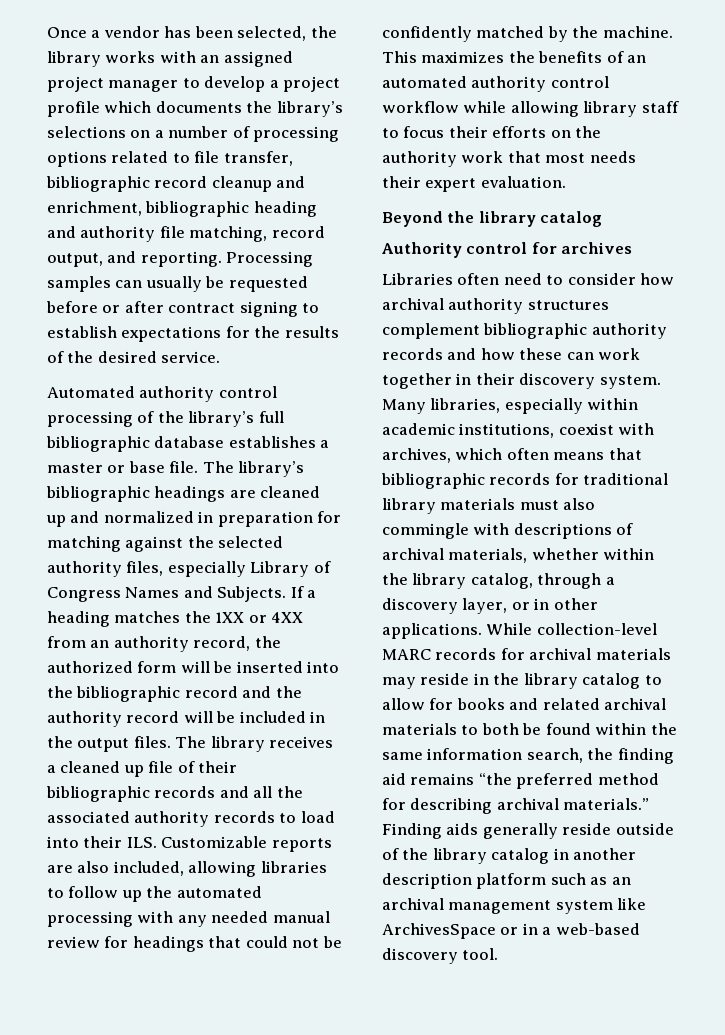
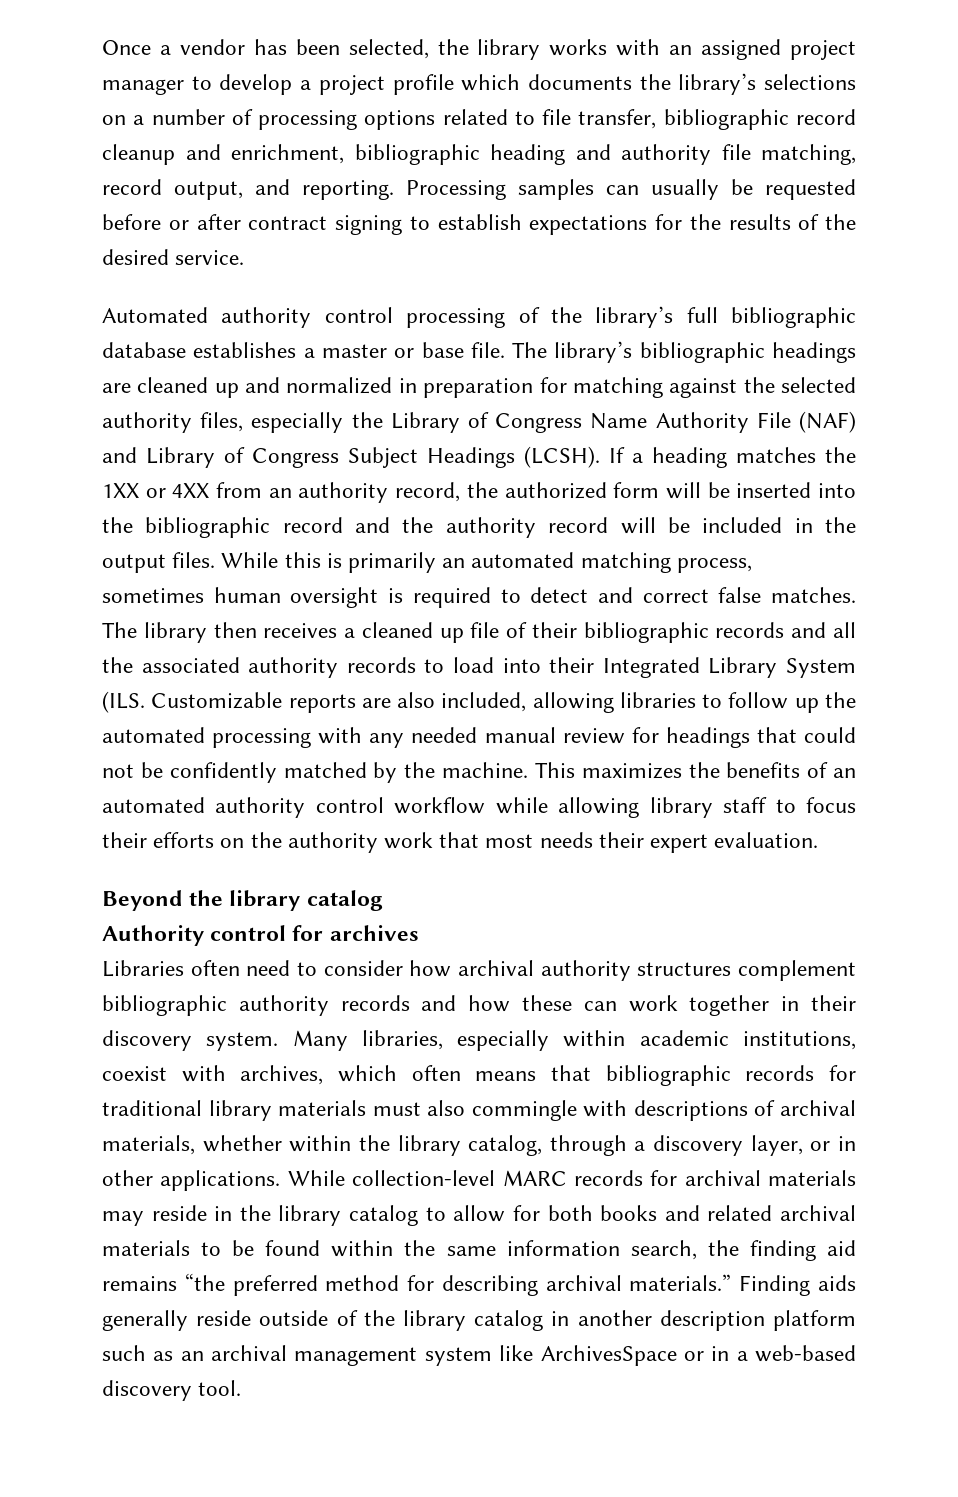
- The library’s bibliographic headings are cleaned up and normalized in preparation for matching against the selected authority files, especially Library of Congress Names and Subjects.
+ The library’s bibliographic headings are cleaned up and normalized in preparation for matching against the selected authority files, especially the Library of Congress Name Authority File (NAF) and Library of Congress Subject Headings (LCSH).
+ While this is primarily an automated matching process, sometimes human oversight is required to detect and correct false matches.
- The library receives a cleaned up file of their bibliographic records and all the associated authority records to load into their ILS. Customizable reports are also included, allowing libraries to follow up the automated processing with any needed manual review for headings that could not be confidently matched by the machine.
+ The library then receives a cleaned up file of their bibliographic records and all the associated authority records to load into their Integrated Library System (ILS. Customizable reports are also included, allowing libraries to follow up the automated processing with any needed manual review for headings that could not be confidently matched by the machine.
- While collection-level MARC records for archival materials may reside in the library catalog to allow for books and related archival materials to both be found within the same information search, the finding aid remains “the preferred method for describing archival materials.”
+ While collection-level MARC records for archival materials may reside in the library catalog to allow for both books and related archival materials to be found within the same information search, the finding aid remains “the preferred method for describing archival materials.”

